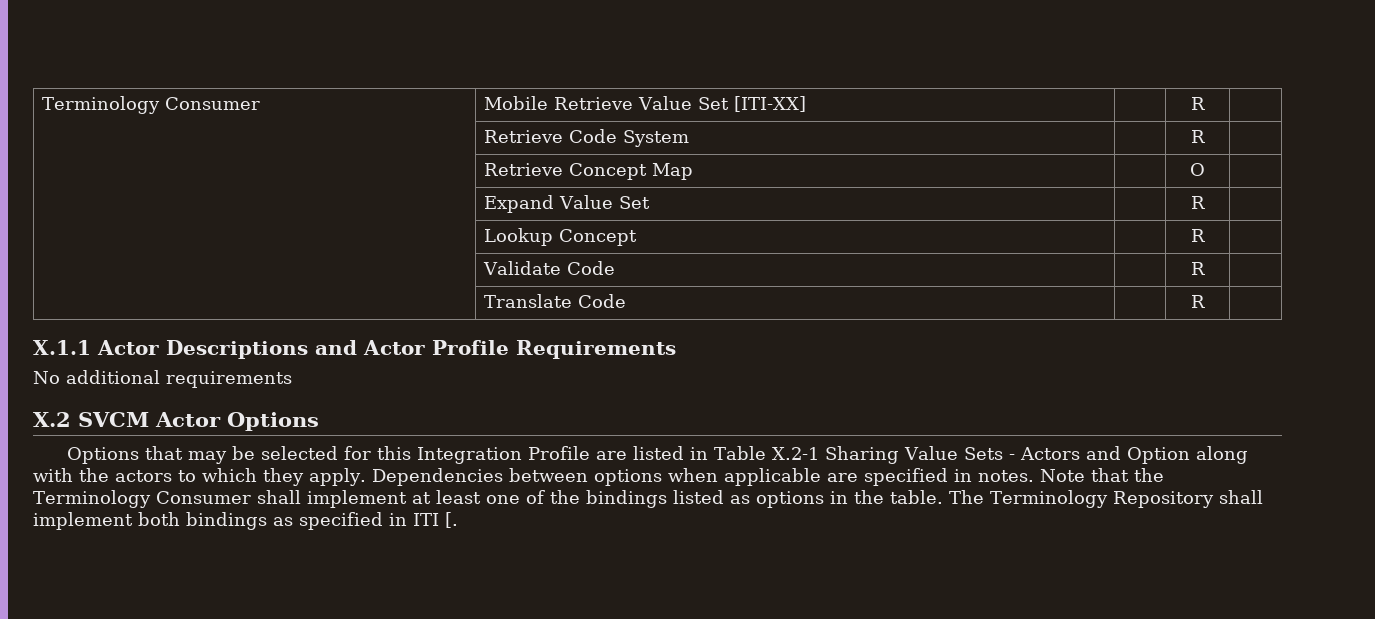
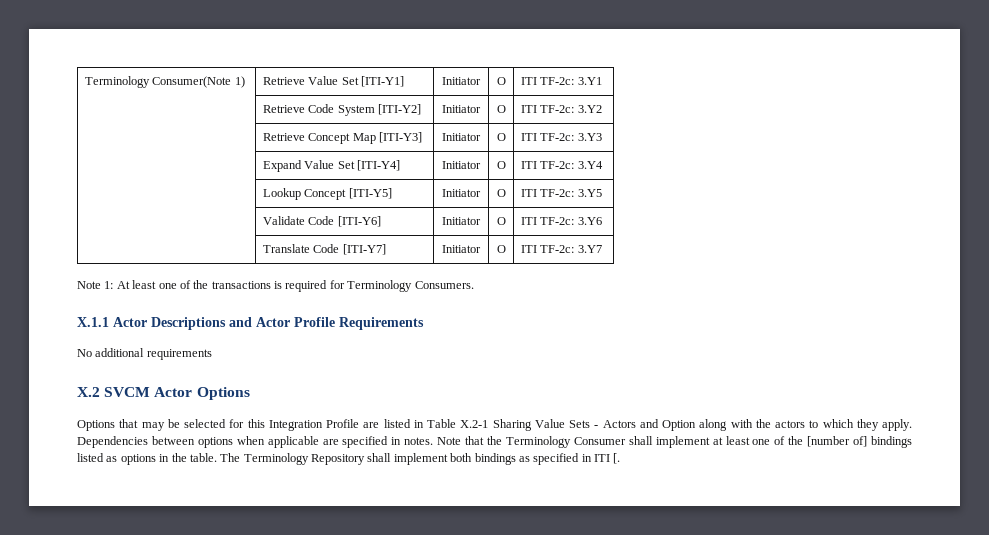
- Terminology Consumer | Mobile Retrieve Value Set [ITI-XX] | | R |
- | Retrieve Code System | | R |
+ Terminology Consumer(Note 1) | Retrieve Value Set [ITI-Y1] | Initiator | O | ITI TF-2c: 3.Y1
+ | Retrieve Code System [ITI-Y2] | Initiator | O | ITI TF-2c: 3.Y2
- | Retrieve Concept Map | | O |
+ | Retrieve Concept Map [ITI-Y3] | Initiator | O | ITI TF-2c: 3.Y3
- | Expand Value Set | | R |
- | Lookup Concept | | R |
- | Validate Code | | R |
- | Translate Code | | R |
+ | Expand Value Set [ITI-Y4] | Initiator | O | ITI TF-2c: 3.Y4
+ | Lookup Concept [ITI-Y5] | Initiator | O | ITI TF-2c: 3.Y5
+ | Validate Code [ITI-Y6] | Initiator | O | ITI TF-2c: 3.Y6
+ | Translate Code [ITI-Y7] | Initiator | O | ITI TF-2c: 3.Y7
+ Note 1: At least one of the transactions is required for Terminology Consumers.
- Note that the Terminology Consumer shall implement at least one of the bindings listed as options in the table.
+ Note that the Terminology Consumer shall implement at least one of the [number of] bindings listed as options in the table.

